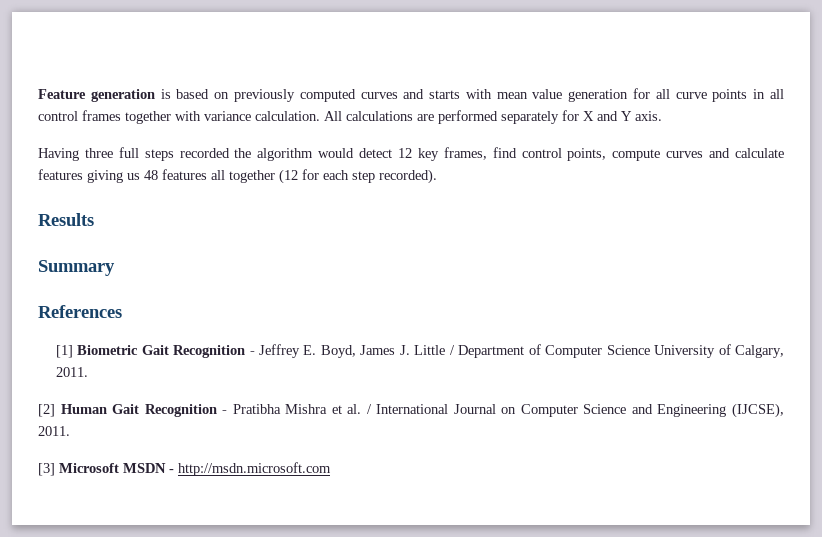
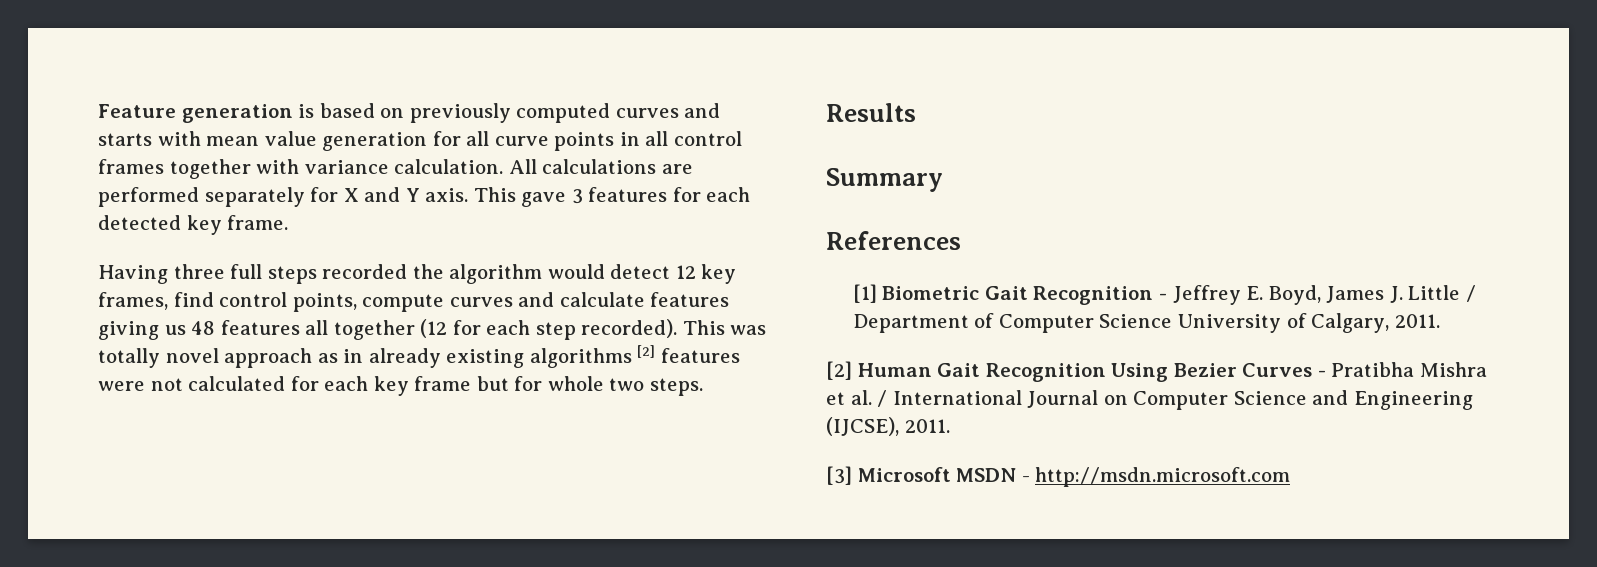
+ This gave 3 features for each detected key frame.
+ This was totally novel approach as in already existing algorithms [2] features were not calculated for each key frame but for whole two steps.
- [2] Human Gait Recognition - Pratibha Mishra et al. / International Journal on Computer Science and Engineering (IJCSE), 2011.
+ [2] Human Gait Recognition Using Bezier Curves - Pratibha Mishra et al. / International Journal on Computer Science and Engineering (IJCSE), 2011.

